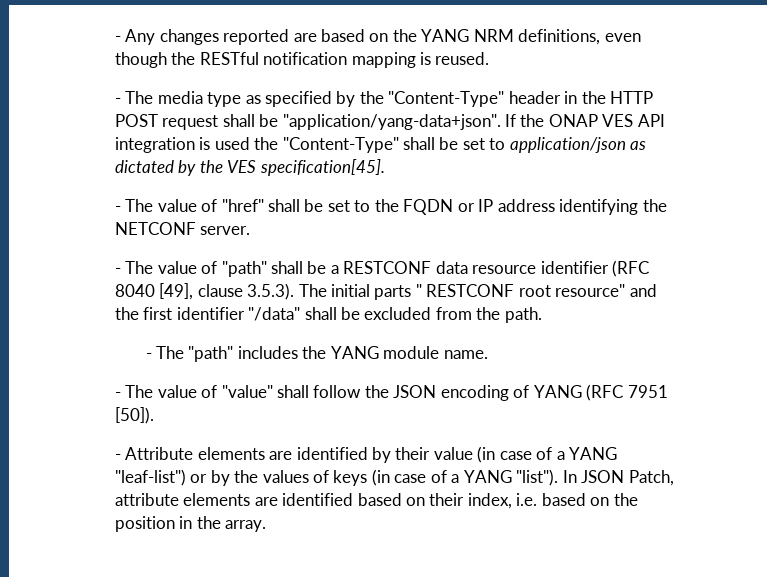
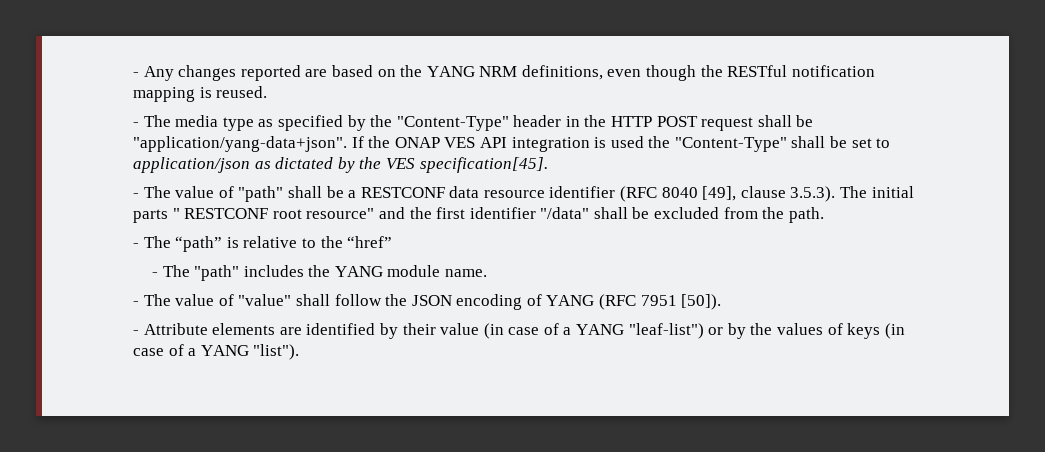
- - The value of "href" shall be set to the FQDN or IP address identifying the NETCONF server.
+ - The “path” is relative to the “href”
- In JSON Patch, attribute elements are identified based on their index, i.e. based on the position in the array.

